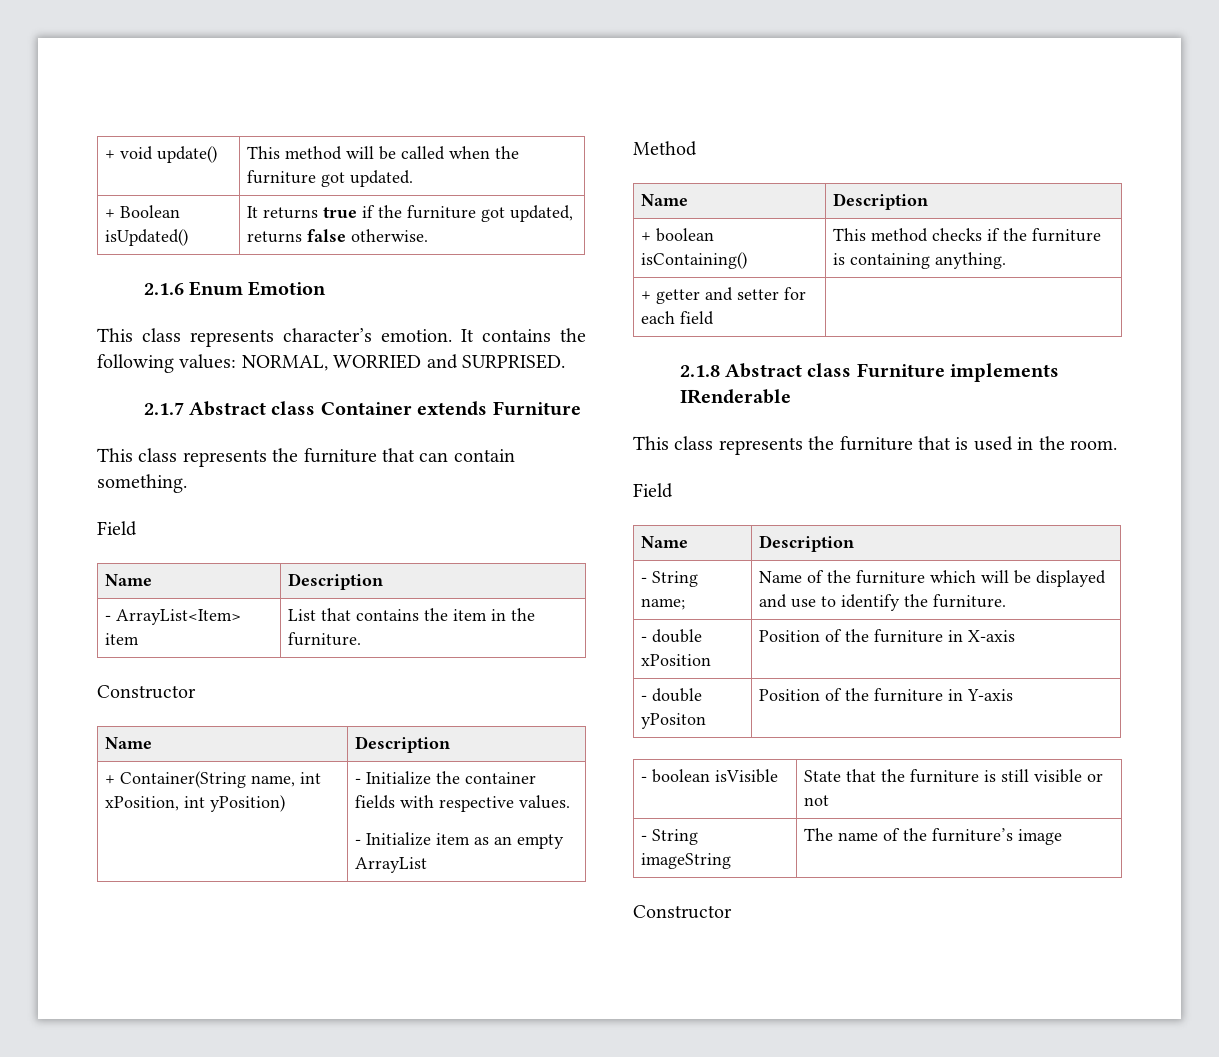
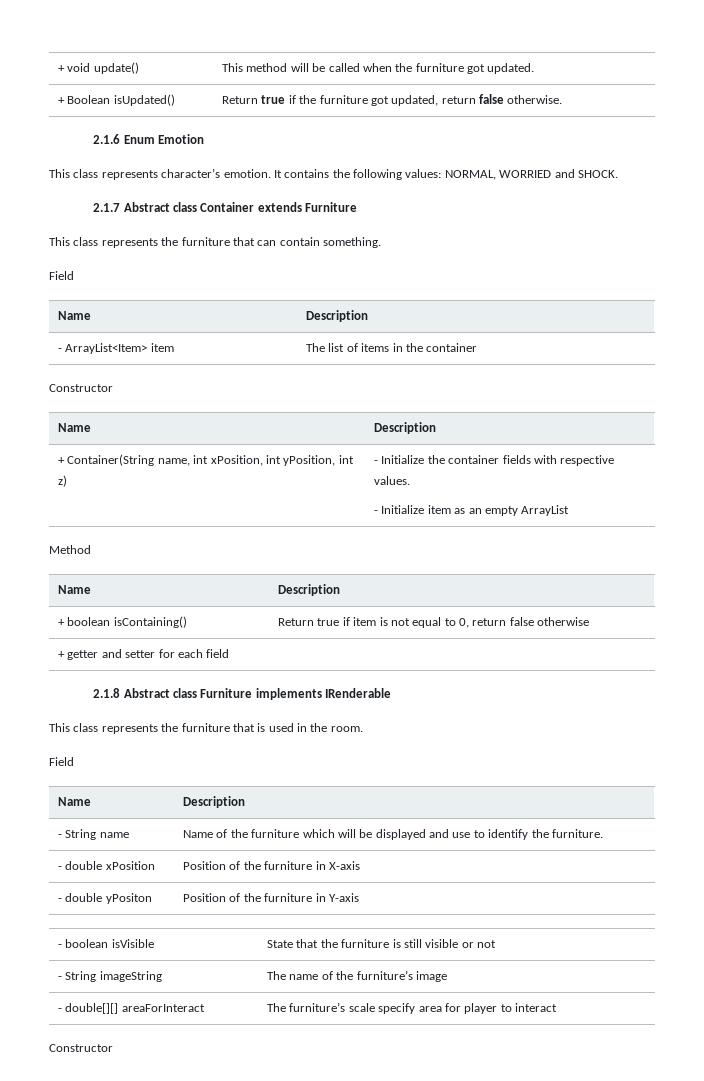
- + Boolean isUpdated() | It returns true if the furniture got updated, returns false otherwise.
+ + Boolean isUpdated() | Return true if the furniture got updated, return false otherwise.
- It contains the following values: NORMAL, WORRIED and SURPRISED.
+ It contains the following values: NORMAL, WORRIED and SHOCK.
- - ArrayList<Item> item | List that contains the item in the furniture.
+ - ArrayList<Item> item | The list of items in the container
- + Container(String name, int xPosition, int yPosition) | - Initialize the container fields with respective values.
+ + Container(String name, int xPosition, int yPosition, int z) | - Initialize the container fields with respective values.
- + boolean isContaining() | This method checks if the furniture is containing anything.
+ + boolean isContaining() | Return true if item is not equal to 0, return false otherwise
- - String name; | Name of the furniture which will be displayed and use to identify the furniture.
+ - String name | Name of the furniture which will be displayed and use to identify the furniture.
+ - double[][] areaForInteract | The furniture’s scale specify area for player to interact

